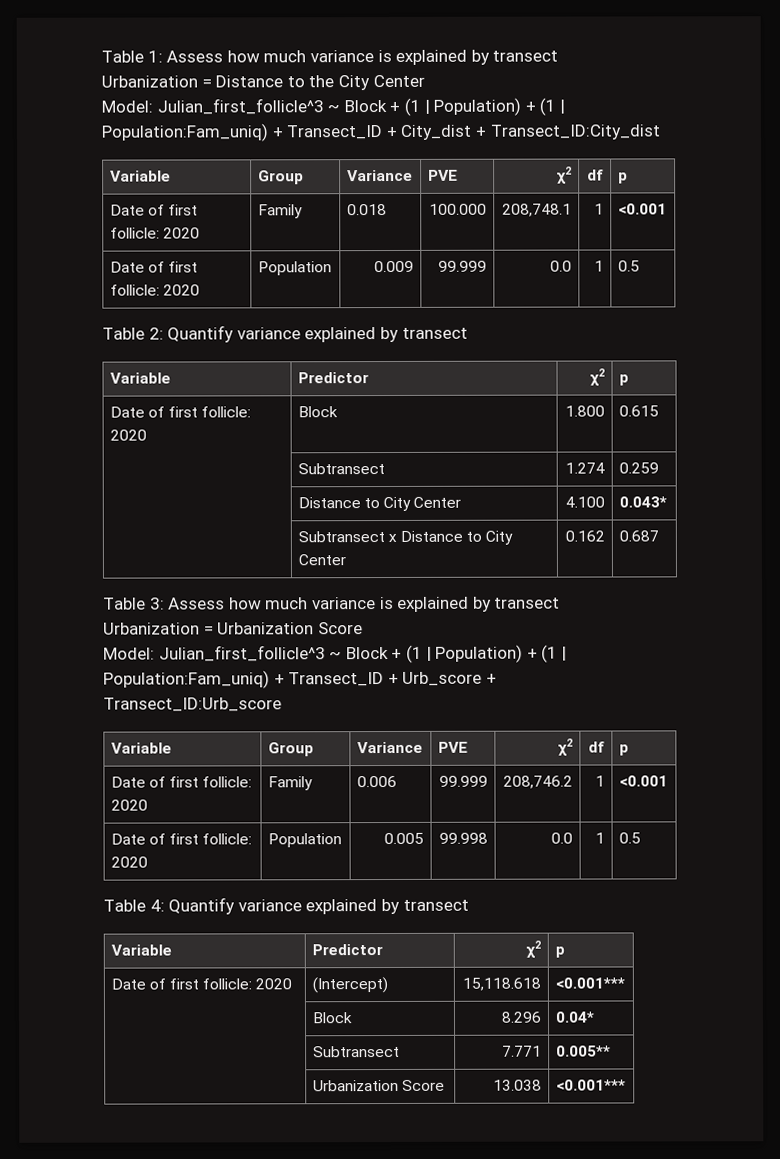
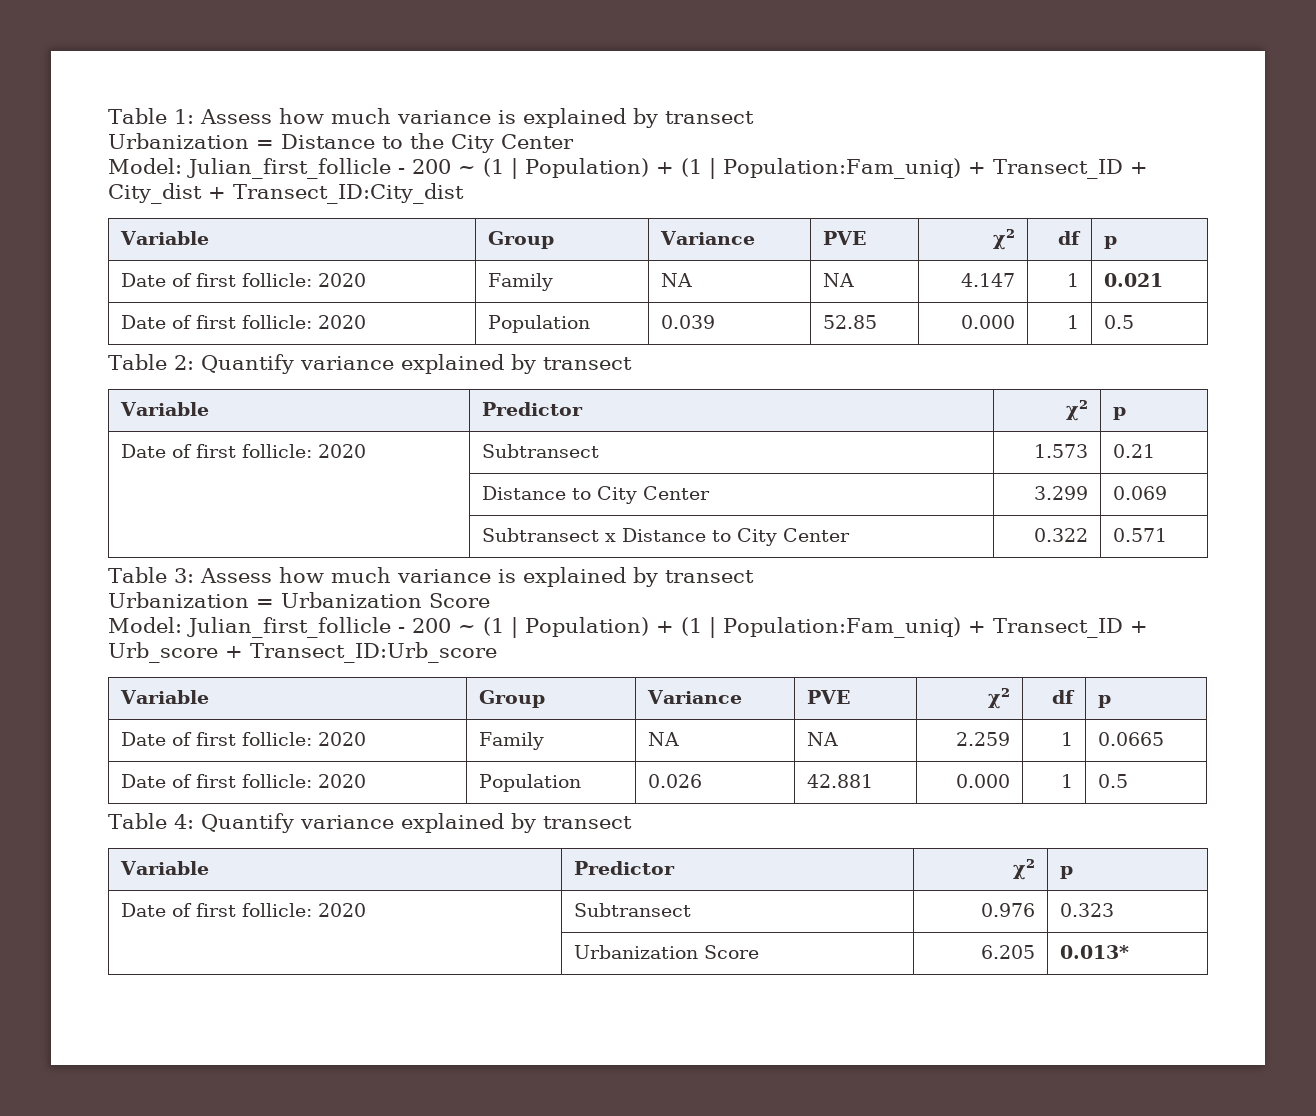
- Model: Julian_first_follicle^3 ~ Block + (1 | Population) + (1 | Population:Fam_uniq) + Transect_ID + City_dist + Transect_ID:City_dist
+ Model: Julian_first_follicle - 200 ~ (1 | Population) + (1 | Population:Fam_uniq) + Transect_ID + City_dist + Transect_ID:City_dist
- Date of first follicle: 2020 | Family | 0.018 | 100.000 | 208,748.1 | 1 | <0.001
- Date of first follicle: 2020 | Population | 0.009 | 99.999 | 0.0 | 1 | 0.5
+ Date of first follicle: 2020 | Family | NA | NA | 4.147 | 1 | 0.021
+ Date of first follicle: 2020 | Population | 0.039 | 52.85 | 0.000 | 1 | 0.5
- Date of first follicle: 2020 | Block | 1.800 | 0.615
- | Subtransect | 1.274 | 0.259
- | Distance to City Center | 4.100 | 0.043*
+ Date of first follicle: 2020 | Subtransect | 1.573 | 0.21
+ | Distance to City Center | 3.299 | 0.069
- | Subtransect x Distance to City Center | 0.162 | 0.687
+ | Subtransect x Distance to City Center | 0.322 | 0.571
- Model: Julian_first_follicle^3 ~ Block + (1 | Population) + (1 | Population:Fam_uniq) + Transect_ID + Urb_score + Transect_ID:Urb_score
+ Model: Julian_first_follicle - 200 ~ (1 | Population) + (1 | Population:Fam_uniq) + Transect_ID + Urb_score + Transect_ID:Urb_score
- Date of first follicle: 2020 | Family | 0.006 | 99.999 | 208,746.2 | 1 | <0.001
- Date of first follicle: 2020 | Population | 0.005 | 99.998 | 0.0 | 1 | 0.5
+ Date of first follicle: 2020 | Family | NA | NA | 2.259 | 1 | 0.0665
+ Date of first follicle: 2020 | Population | 0.026 | 42.881 | 0.000 | 1 | 0.5
- Date of first follicle: 2020 | (Intercept) | 15,118.618 | <0.001***
- | Block | 8.296 | 0.04*
- | Subtransect | 7.771 | 0.005**
+ Date of first follicle: 2020 | Subtransect | 0.976 | 0.323
- | Urbanization Score | 13.038 | <0.001***
+ | Urbanization Score | 6.205 | 0.013*

